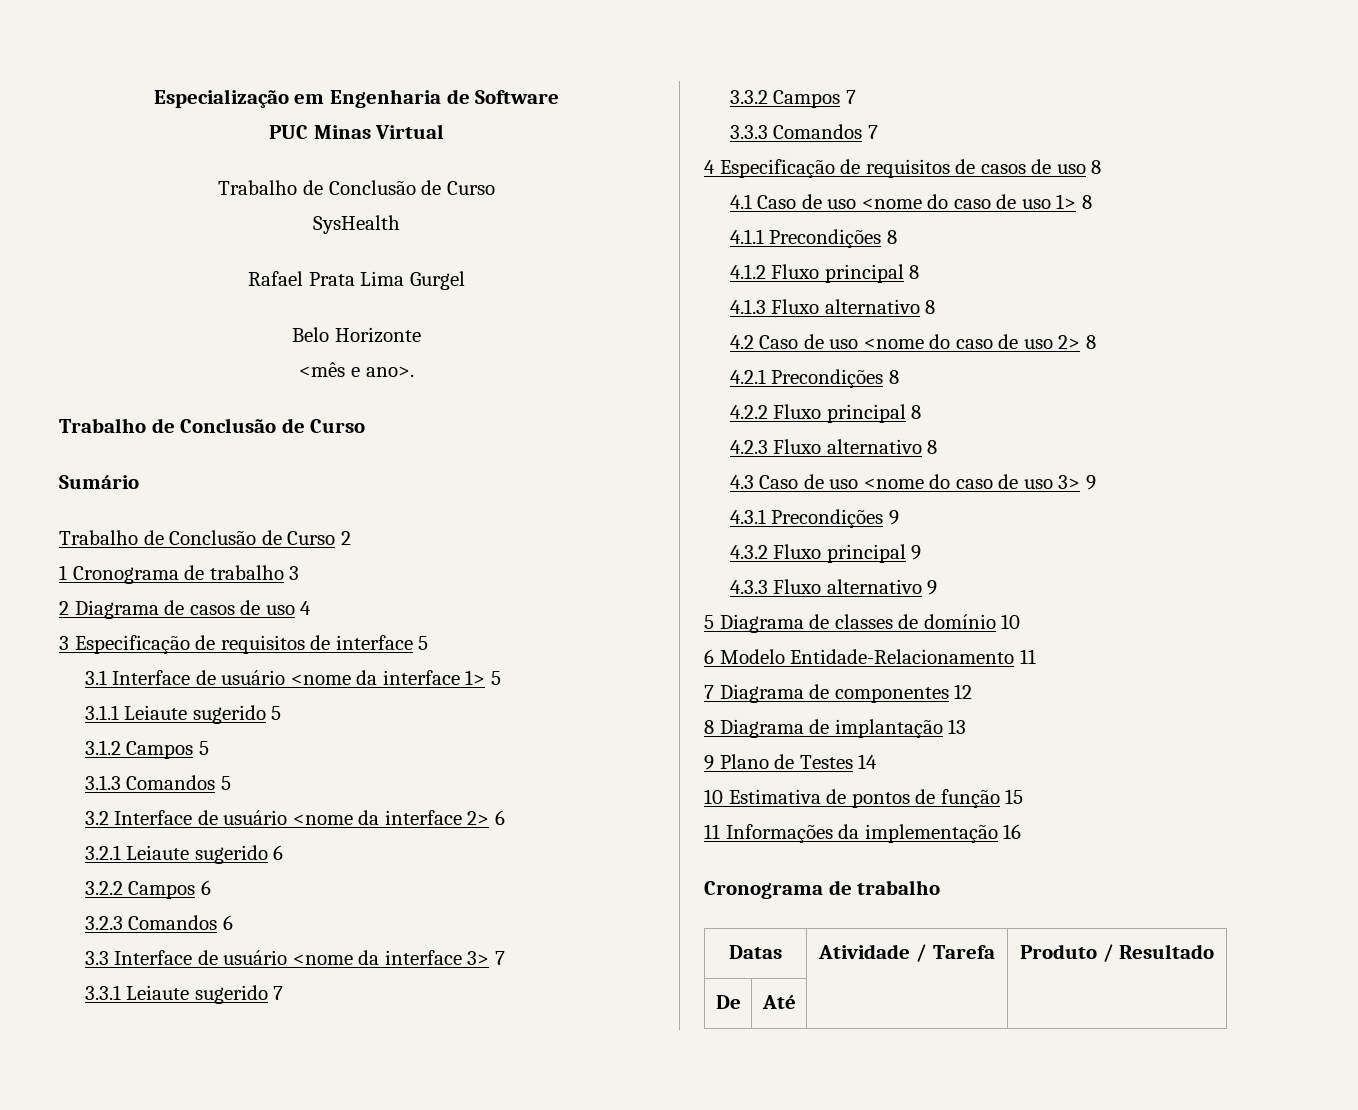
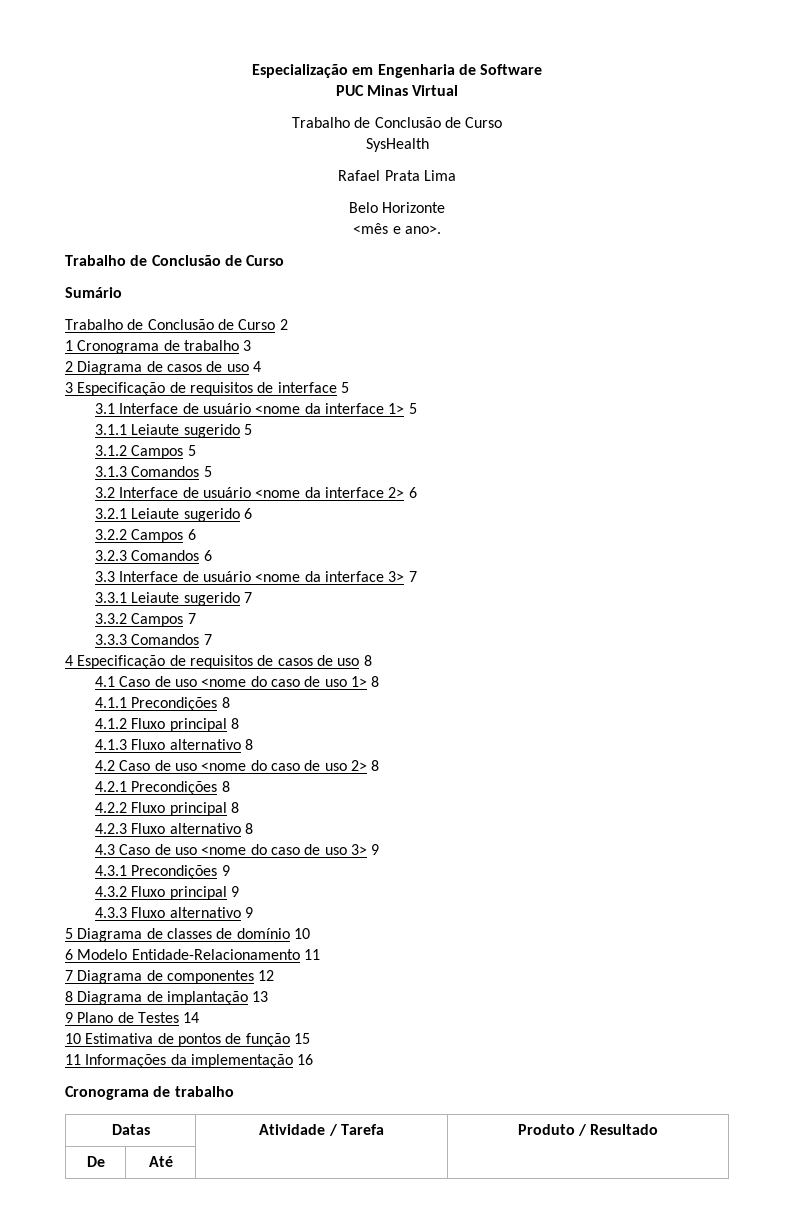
- Rafael Prata Lima Gurgel
+ Rafael Prata Lima

